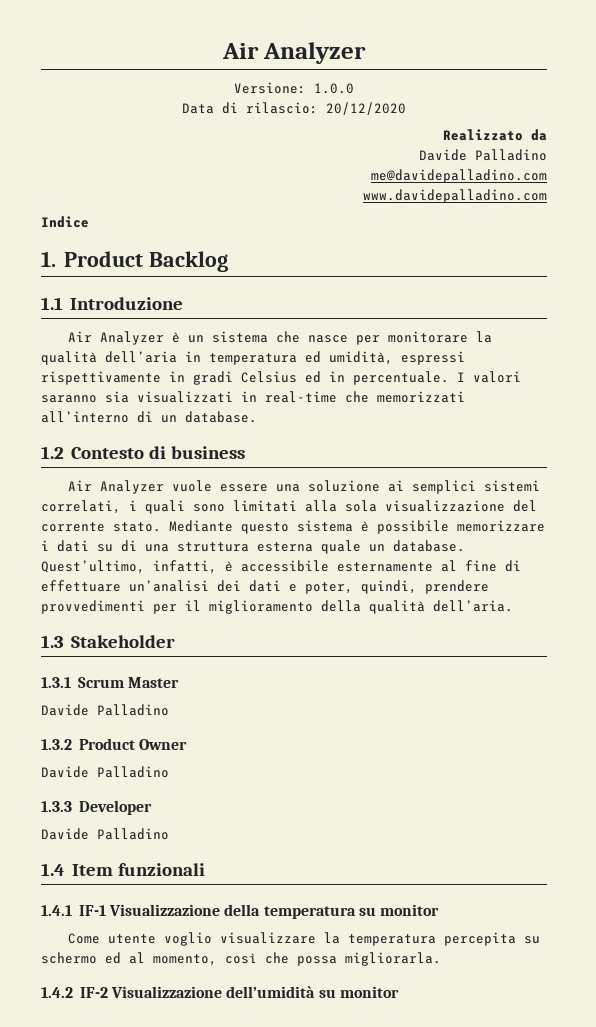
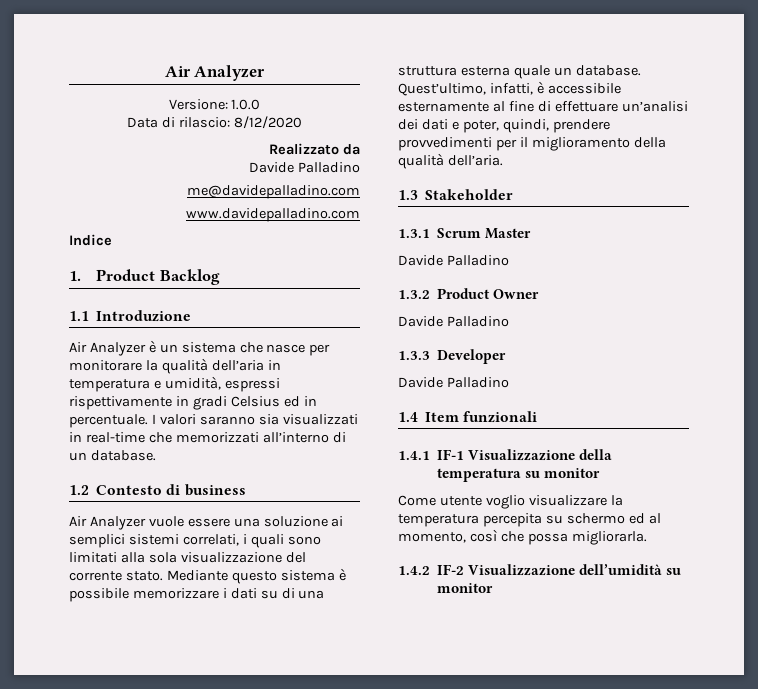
- Data di rilascio: 20/12/2020
+ Data di rilascio: 8/12/2020
- Air Analyzer è un sistema che nasce per monitorare la qualità dell’aria in temperatura ed umidità, espressi rispettivamente in gradi Celsius ed in percentuale.
+ Air Analyzer è un sistema che nasce per monitorare la qualità dell’aria in temperatura e umidità, espressi rispettivamente in gradi Celsius ed in percentuale.

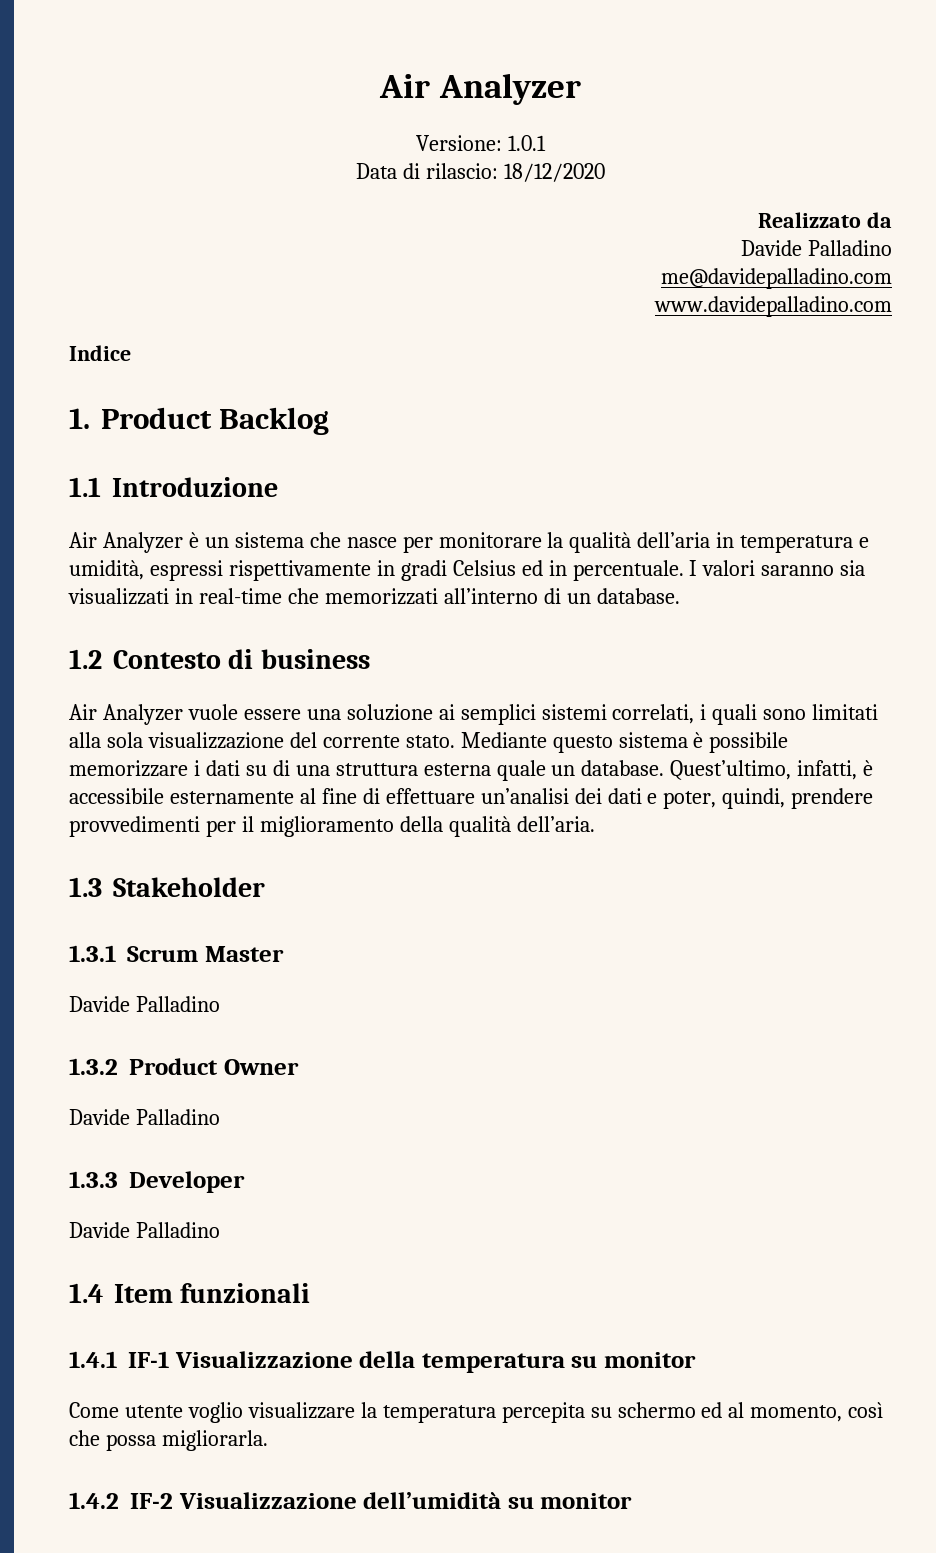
- Versione: 1.0.0
+ Versione: 1.0.1
- Data di rilascio: 8/12/2020
+ Data di rilascio: 18/12/2020

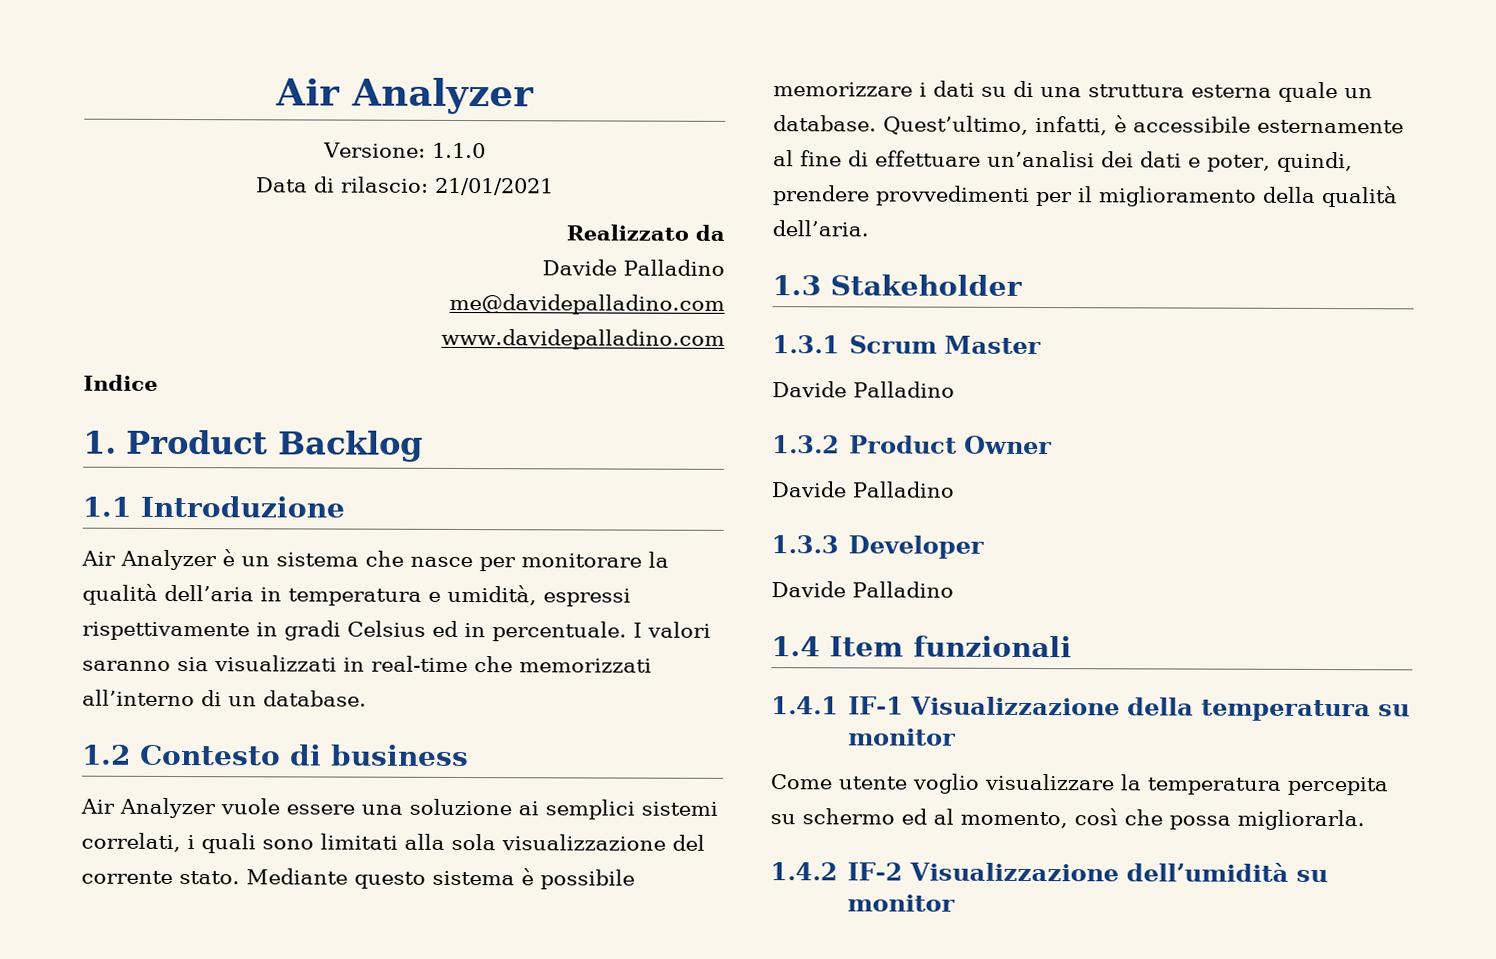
- Versione: 1.0.1
+ Versione: 1.1.0
- Data di rilascio: 18/12/2020
+ Data di rilascio: 21/01/2021

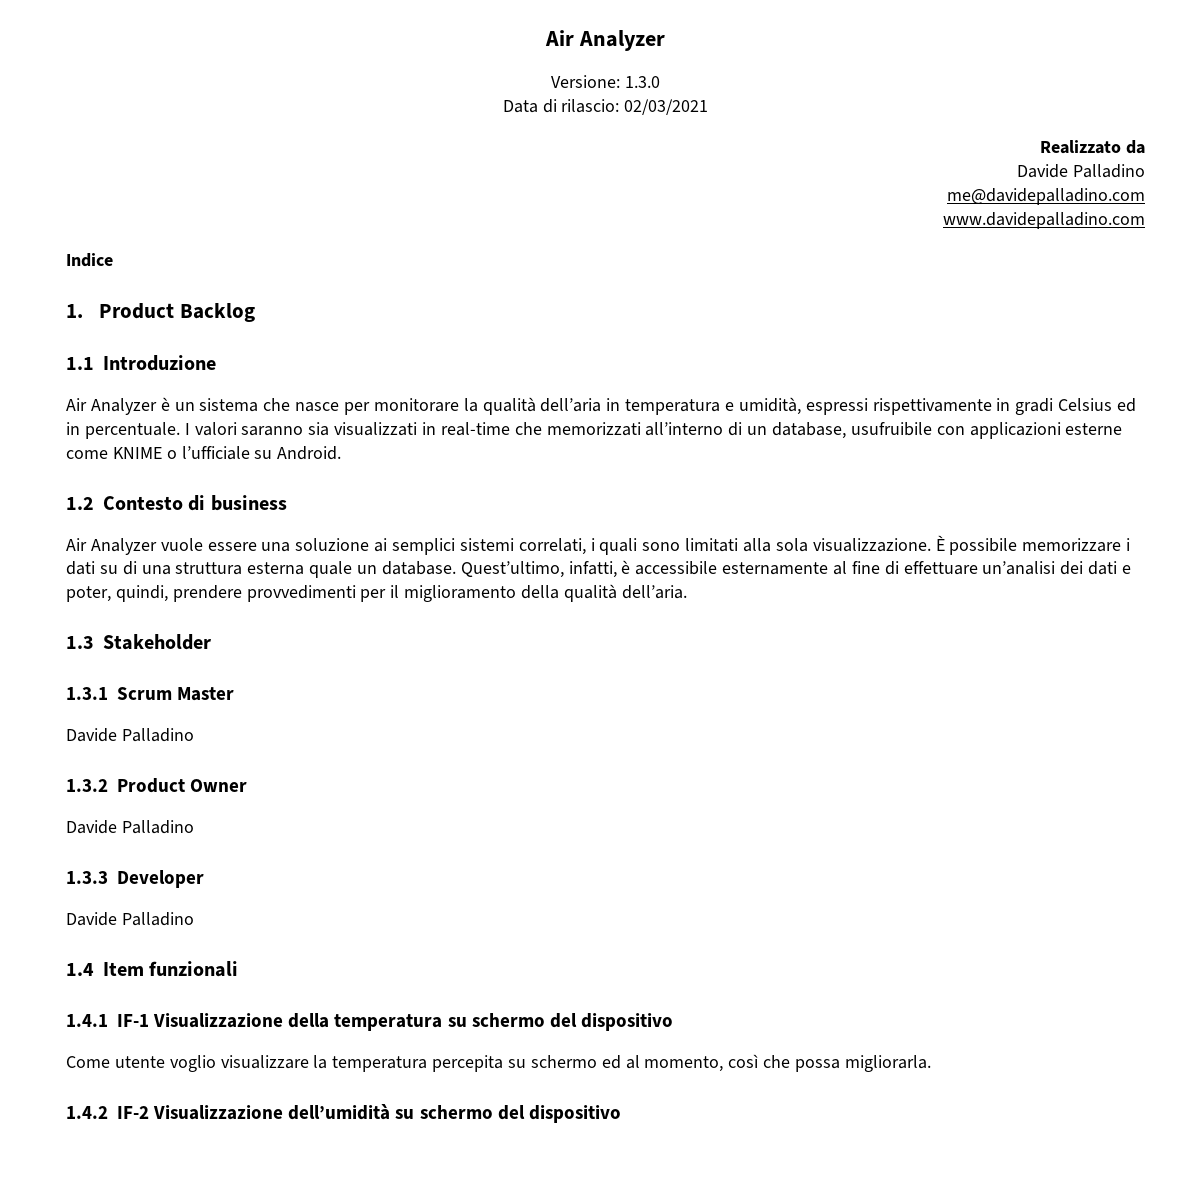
- Versione: 1.1.0
+ Versione: 1.3.0
- Data di rilascio: 21/01/2021
+ Data di rilascio: 02/03/2021
- I valori saranno sia visualizzati in real-time che memorizzati all’interno di un database.
+ I valori saranno sia visualizzati in real-time che memorizzati all’interno di un database, usufruibile con applicazioni esterne come KNIME o l’ufficiale su Android.
- Air Analyzer vuole essere una soluzione ai semplici sistemi correlati, i quali sono limitati alla sola visualizzazione del corrente stato. Mediante questo sistema è possibile memorizzare i dati su di una struttura esterna quale un database.
+ Air Analyzer vuole essere una soluzione ai semplici sistemi correlati, i quali sono limitati alla sola visualizzazione. È possibile memorizzare i dati su di una struttura esterna quale un database.
- 1.4.1 IF-1 Visualizzazione della temperatura su monitor
+ 1.4.1 IF-1 Visualizzazione della temperatura su schermo del dispositivo
- 1.4.2 IF-2 Visualizzazione dell’umidità su monitor
+ 1.4.2 IF-2 Visualizzazione dell’umidità su schermo del dispositivo

